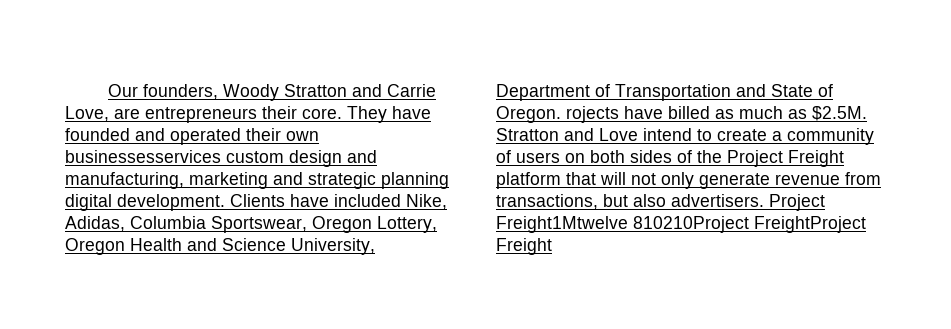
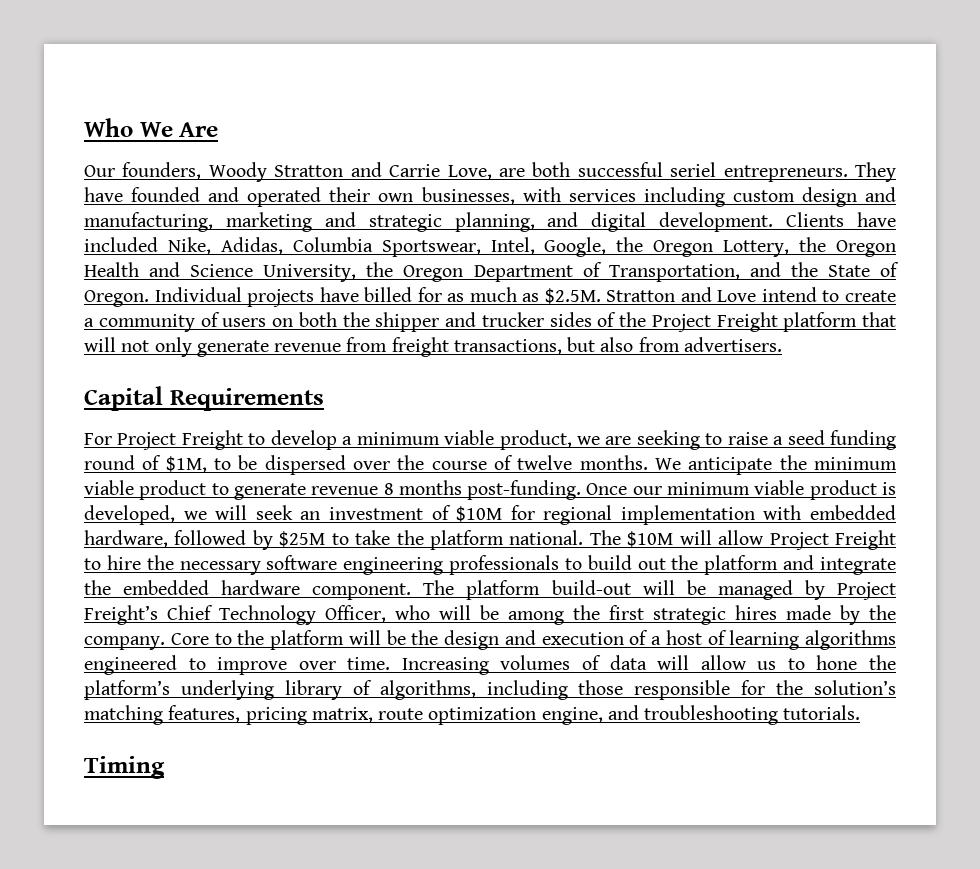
+ Who We Are
- Our founders, Woody Stratton and Carrie Love, are entrepreneurs their core.
+ Our founders, Woody Stratton and Carrie Love, are both successful seriel entrepreneurs.
- They have founded and operated their own businessesservices custom design and manufacturing, marketing and strategic planning digital development.
+ They have founded and operated their own businesses, with services including custom design and manufacturing, marketing and strategic planning, and digital development.
- Clients have included Nike, Adidas, Columbia Sportswear, Oregon Lottery, Oregon Health and Science University, Department of Transportation and State of Oregon. rojects have billed as much as $2.5M. Stratton and Love intend to create a community of users on both sides of the Project Freight platform that will not only generate revenue from transactions, but also advertisers. Project Freight1Mtwelve 810210Project FreightProject Freight
+ Clients have included Nike, Adidas, Columbia Sportswear, Intel, Google, the Oregon Lottery, the Oregon Health and Science University, the Oregon Department of Transportation, and the State of Oregon. Individual projects have billed for as much as $2.5M. Stratton and Love intend to create a community of users on both the shipper and trucker sides of the Project Freight platform that will not only generate revenue from freight transactions, but also from advertisers.
+ Capital Requirements
+ For Project Freight to develop a minimum viable product, we are seeking to raise a seed funding round of $1M, to be dispersed over the course of twelve months. We anticipate the minimum viable product to generate revenue 8 months post-funding. Once our minimum viable product is developed, we will seek an investment of $10M for regional implementation with embedded hardware, followed by $25M to take the platform national. The $10M will allow Project Freight to hire the necessary software engineering professionals to build out the platform and integrate the embedded hardware component. The platform build-out will be managed by Project Freight’s Chief Technology Officer, who will be among the first strategic hires made by the company. Core to the platform will be the design and execution of a host of learning algorithms engineered to improve over time. Increasing volumes of data will allow us to hone the platform’s underlying library of algorithms, including those responsible for the solution’s matching features, pricing matrix, route optimization engine, and troubleshooting tutorials.
+ Timing

